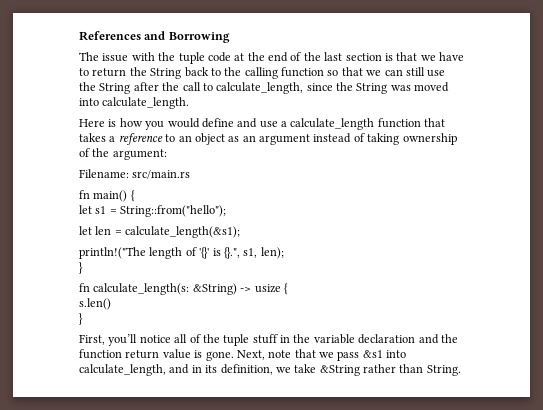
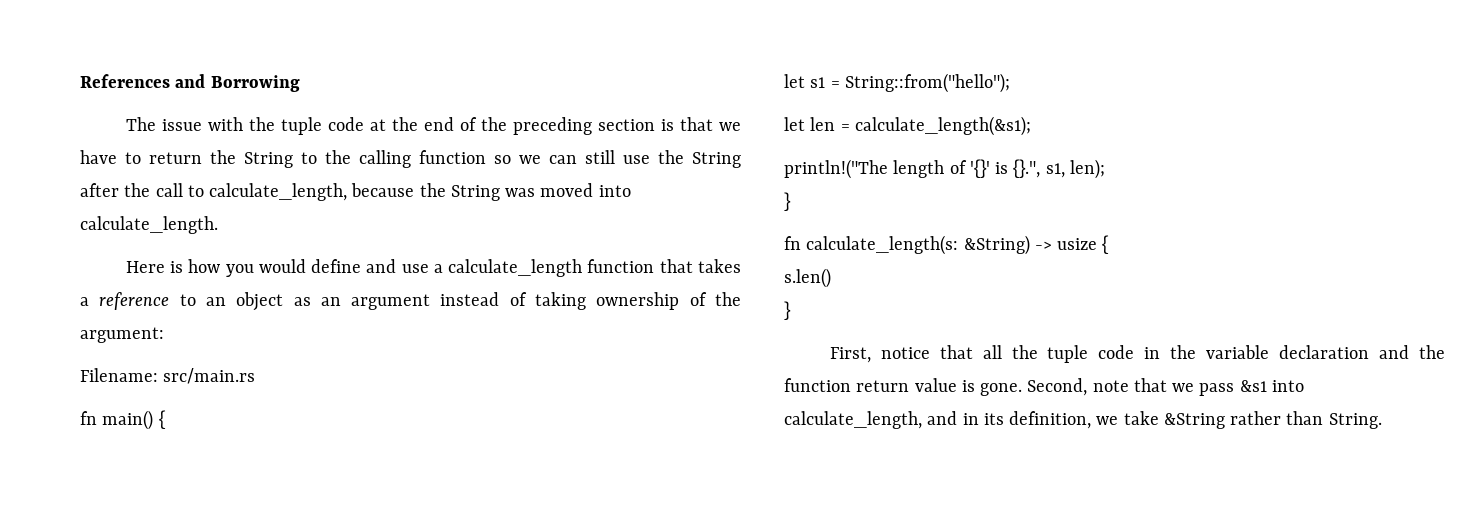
- The issue with the tuple code at the end of the last section is that we have to return the String back to the calling function so that we can still use the String after the call to calculate_length, since the String was moved into calculate_length.
+ The issue with the tuple code at the end of the preceding section is that we have to return the String to the calling function so we can still use the String after the call to calculate_length, because the String was moved into calculate_length.
- First, you’ll notice all of the tuple stuff in the variable declaration and the function return value is gone.
+ First, notice that all the tuple code in the variable declaration and the function return value is gone.
- Next, note that we pass &s1 into calculate_length, and in its definition, we take &String rather than String.
+ Second, note that we pass &s1 into calculate_length, and in its definition, we take &String rather than String.

